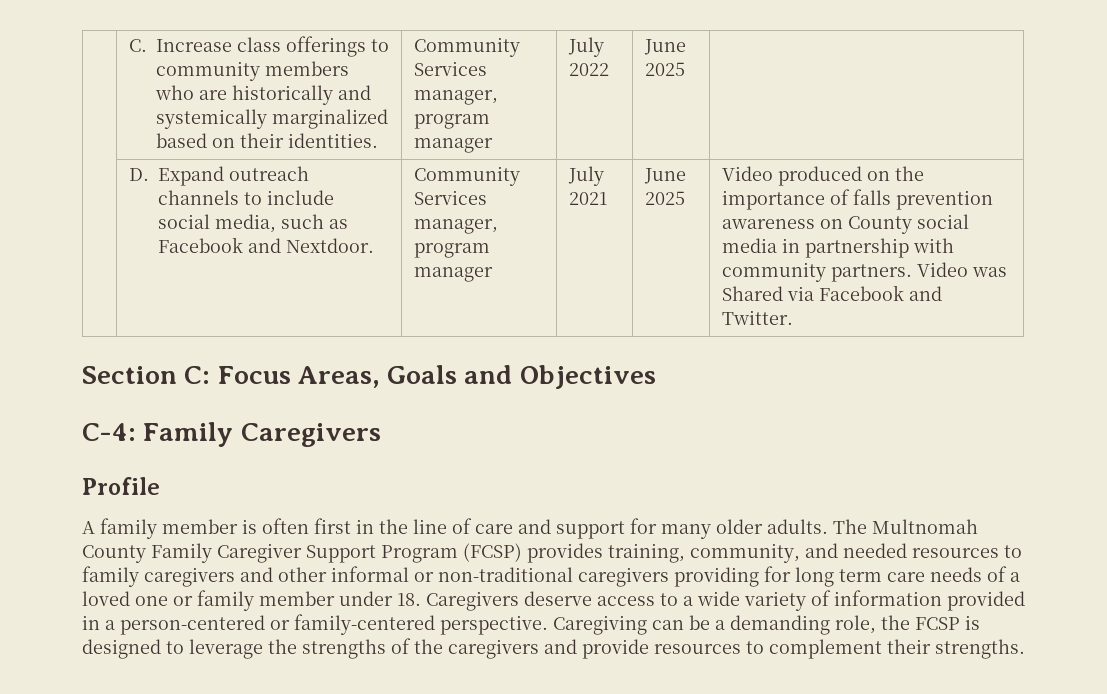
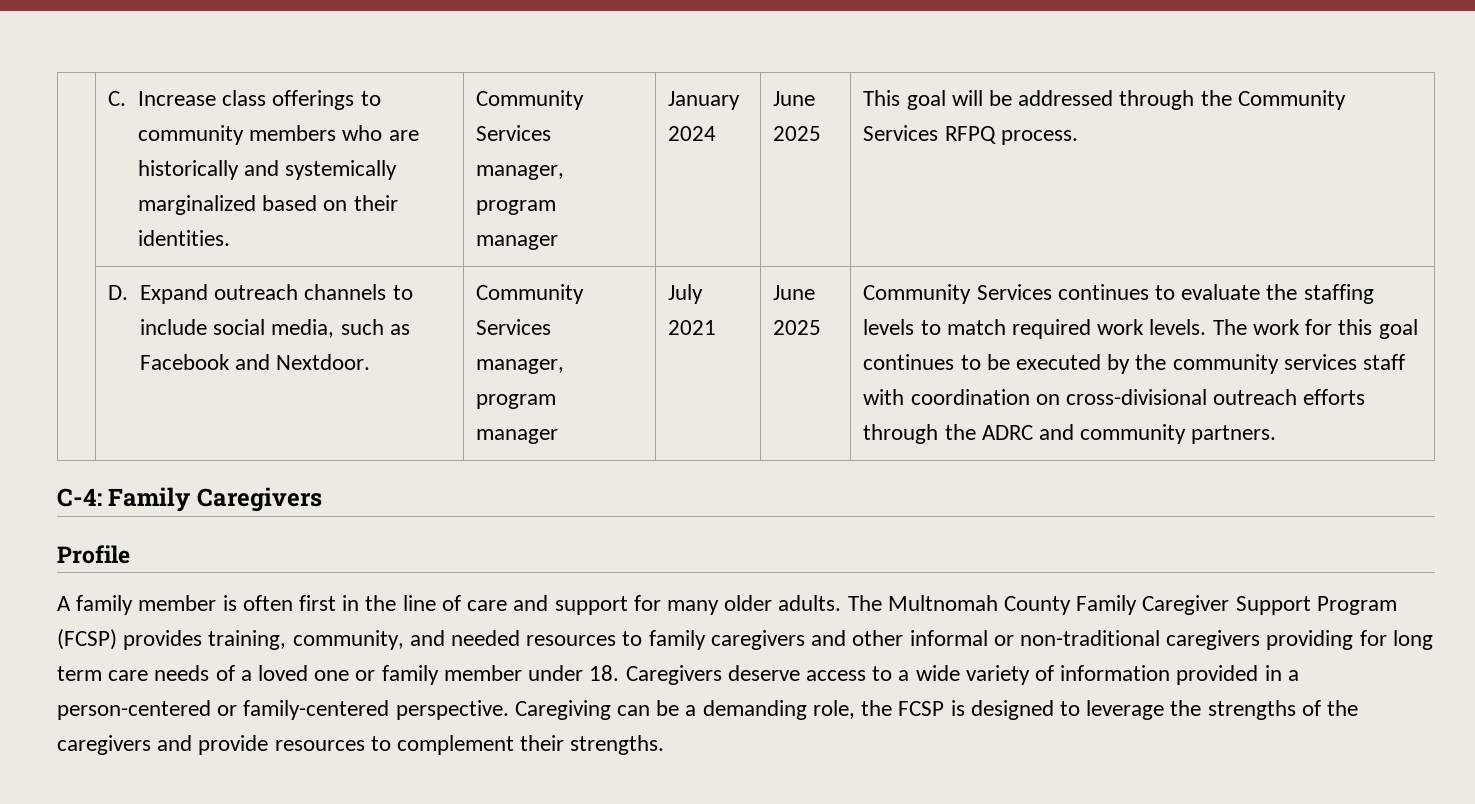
- | C. Increase class offerings to community members who are historically and systemically marginalized based on their identities. | Community Services manager, program manager | July 2022 | June 2025 |
+ | C. Increase class offerings to community members who are historically and systemically marginalized based on their identities. | Community Services manager, program manager | January 2024 | June 2025 | This goal will be addressed through the Community Services RFPQ process.
- Video produced on the importance of falls prevention awareness on County social media in partnership with community partners. Video was Shared via Facebook and Twitter.
- Section C: Focus Areas, Goals and Objectives
+ Community Services continues to evaluate the staffing levels to match required work levels. The work for this goal continues to be executed by the community services staff with coordination on cross-divisional outreach efforts through the ADRC and community partners.

